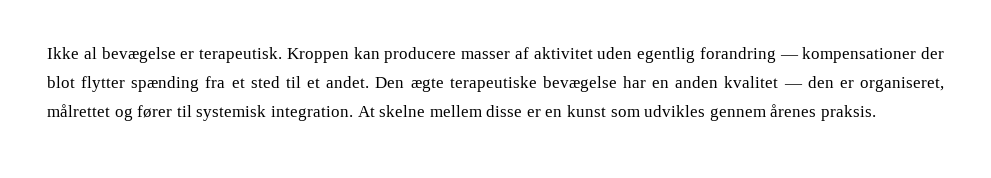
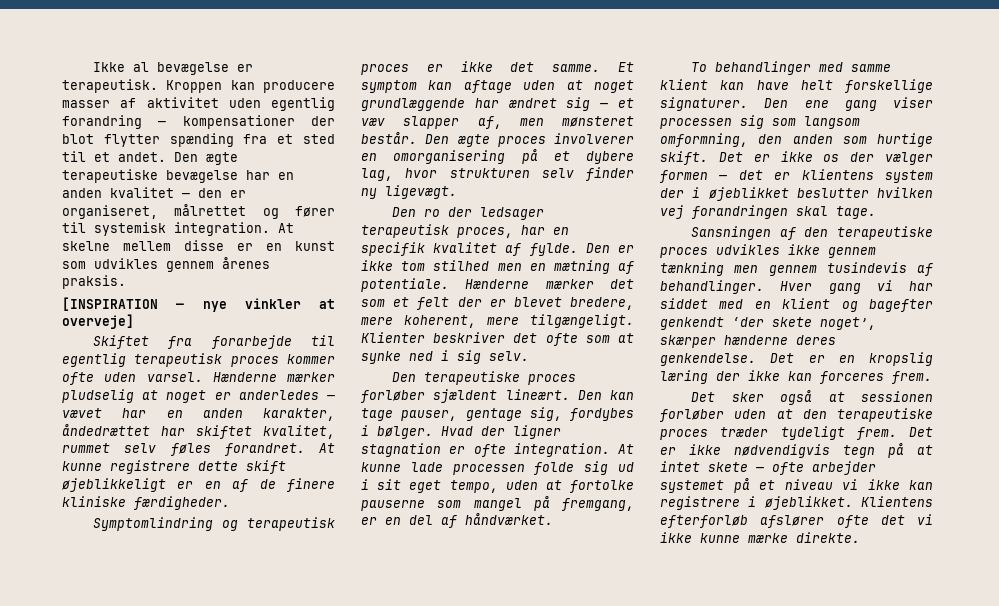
+ [INSPIRATION — nye vinkler at overveje]
+ Skiftet fra forarbejde til egentlig terapeutisk proces kommer ofte uden varsel. Hænderne mærker pludselig at noget er anderledes — vævet har en anden karakter, åndedrættet har skiftet kvalitet, rummet selv føles forandret. At kunne registrere dette skift øjeblikkeligt er en af de finere kliniske færdigheder.
+ Symptomlindring og terapeutisk proces er ikke det samme. Et symptom kan aftage uden at noget grundlæggende har ændret sig — et væv slapper af, men mønsteret består. Den ægte proces involverer en omorganisering på et dybere lag, hvor strukturen selv finder ny ligevægt.
+ Den ro der ledsager terapeutisk proces, har en specifik kvalitet af fylde. Den er ikke tom stilhed men en mætning af potentiale. Hænderne mærker det som et felt der er blevet bredere, mere koherent, mere tilgængeligt. Klienter beskriver det ofte som at synke ned i sig selv.
+ Den terapeutiske proces forløber sjældent lineært. Den kan tage pauser, gentage sig, fordybes i bølger. Hvad der ligner stagnation er ofte integration. At kunne lade processen folde sig ud i sit eget tempo, uden at fortolke pauserne som mangel på fremgang, er en del af håndværket.
+ To behandlinger med samme klient kan have helt forskellige signaturer. Den ene gang viser processen sig som langsom omformning, den anden som hurtige skift. Det er ikke os der vælger formen — det er klientens system der i øjeblikket beslutter hvilken vej forandringen skal tage.
+ Sansningen af den terapeutiske proces udvikles ikke gennem tænkning men gennem tusindevis af behandlinger. Hver gang vi har siddet med en klient og bagefter genkendt ‘der skete noget’, skærper hænderne deres genkendelse. Det er en kropslig læring der ikke kan forceres frem.
+ Det sker også at sessionen forløber uden at den terapeutiske proces træder tydeligt frem. Det er ikke nødvendigvis tegn på at intet skete — ofte arbejder systemet på et niveau vi ikke kan registrere i øjeblikket. Klientens efterforløb afslører ofte det vi ikke kunne mærke direkte.

